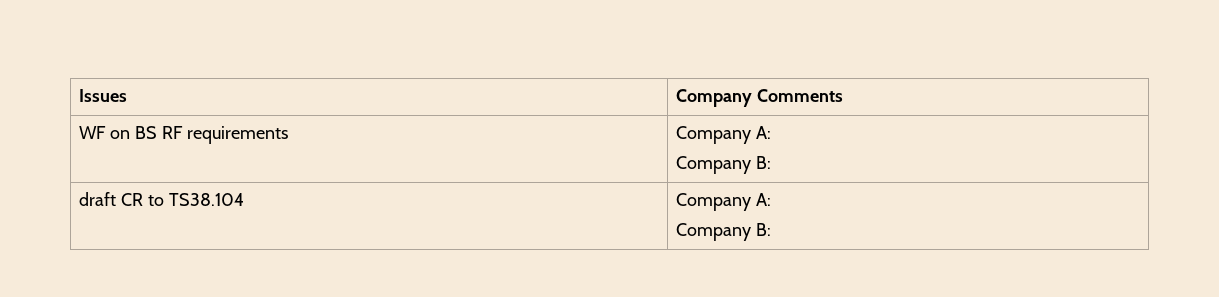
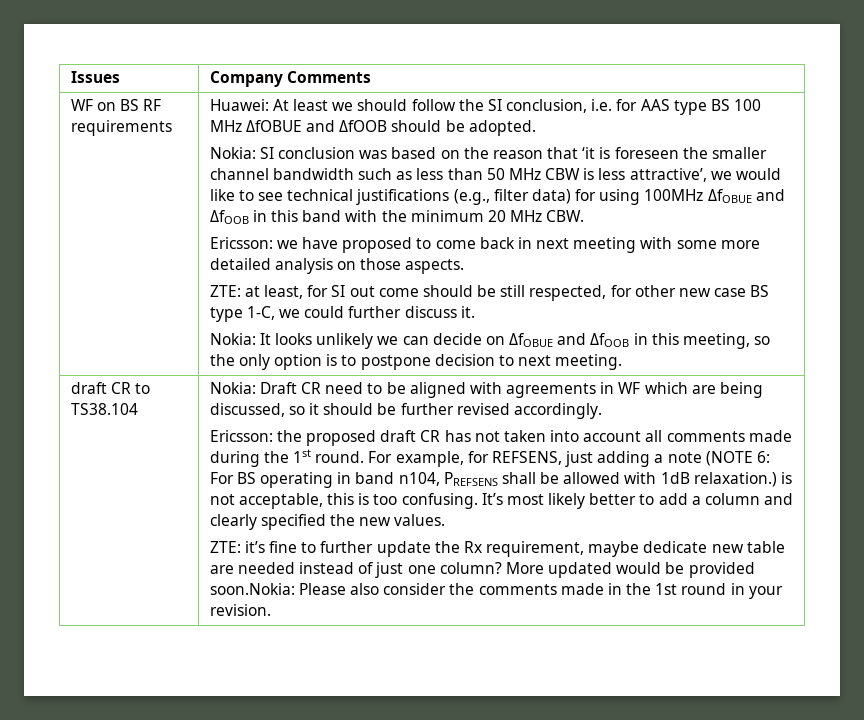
- WF on BS RF requirements | Company A:
- Company B:
- draft CR to TS38.104 | Company A:
- Company B:
+ WF on BS RF requirements | Huawei: At least we should follow the SI conclusion, i.e. for AAS type BS 100 MHz ΔfOBUE and ΔfOOB should be adopted.
+ Nokia: SI conclusion was based on the reason that ‘it is foreseen the smaller channel bandwidth such as less than 50 MHz CBW is less attractive’, we would like to see technical justifications (e.g., filter data) for using 100MHz ΔfOBUE and ΔfOOB in this band with the minimum 20 MHz CBW.
+ Ericsson: we have proposed to come back in next meeting with some more detailed analysis on those aspects.
+ ZTE: at least, for SI out come should be still respected, for other new case BS type 1-C, we could further discuss it.
+ Nokia: It looks unlikely we can decide on ΔfOBUE and ΔfOOB in this meeting, so the only option is to postpone decision to next meeting.
+ draft CR to TS38.104 | Nokia: Draft CR need to be aligned with agreements in WF which are being discussed, so it should be further revised accordingly.
+ Ericsson: the proposed draft CR has not taken into account all comments made during the 1st round. For example, for REFSENS, just adding a note (NOTE 6: For BS operating in band n104, PREFSENS shall be allowed with 1dB relaxation.) is not acceptable, this is too confusing. It’s most likely better to add a column and clearly specified the new values.
+ ZTE: it’s fine to further update the Rx requirement, maybe dedicate new table are needed instead of just one column? More updated would be provided soon.Nokia: Please also consider the comments made in the 1st round in your revision.

